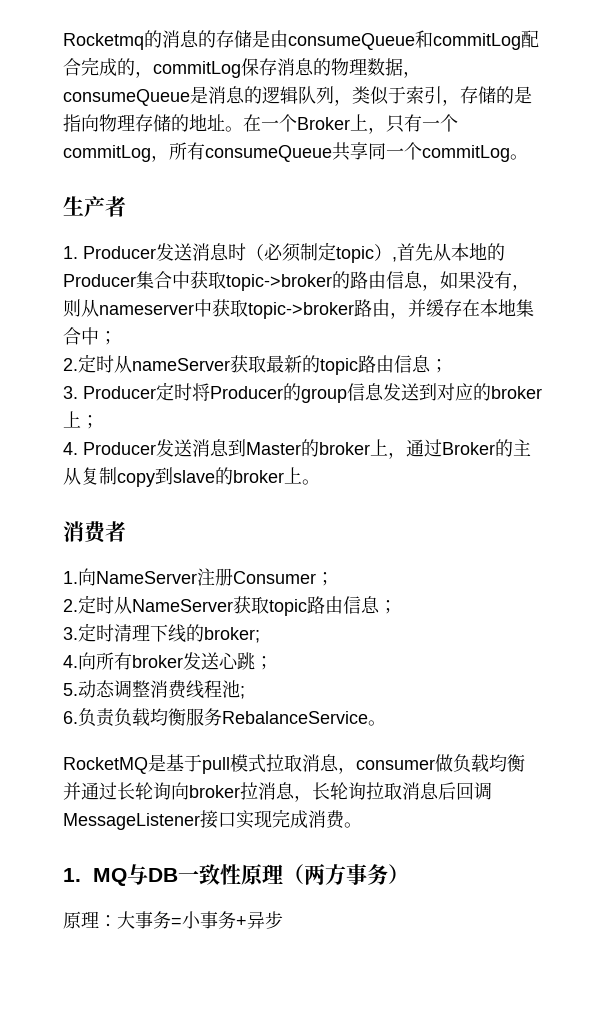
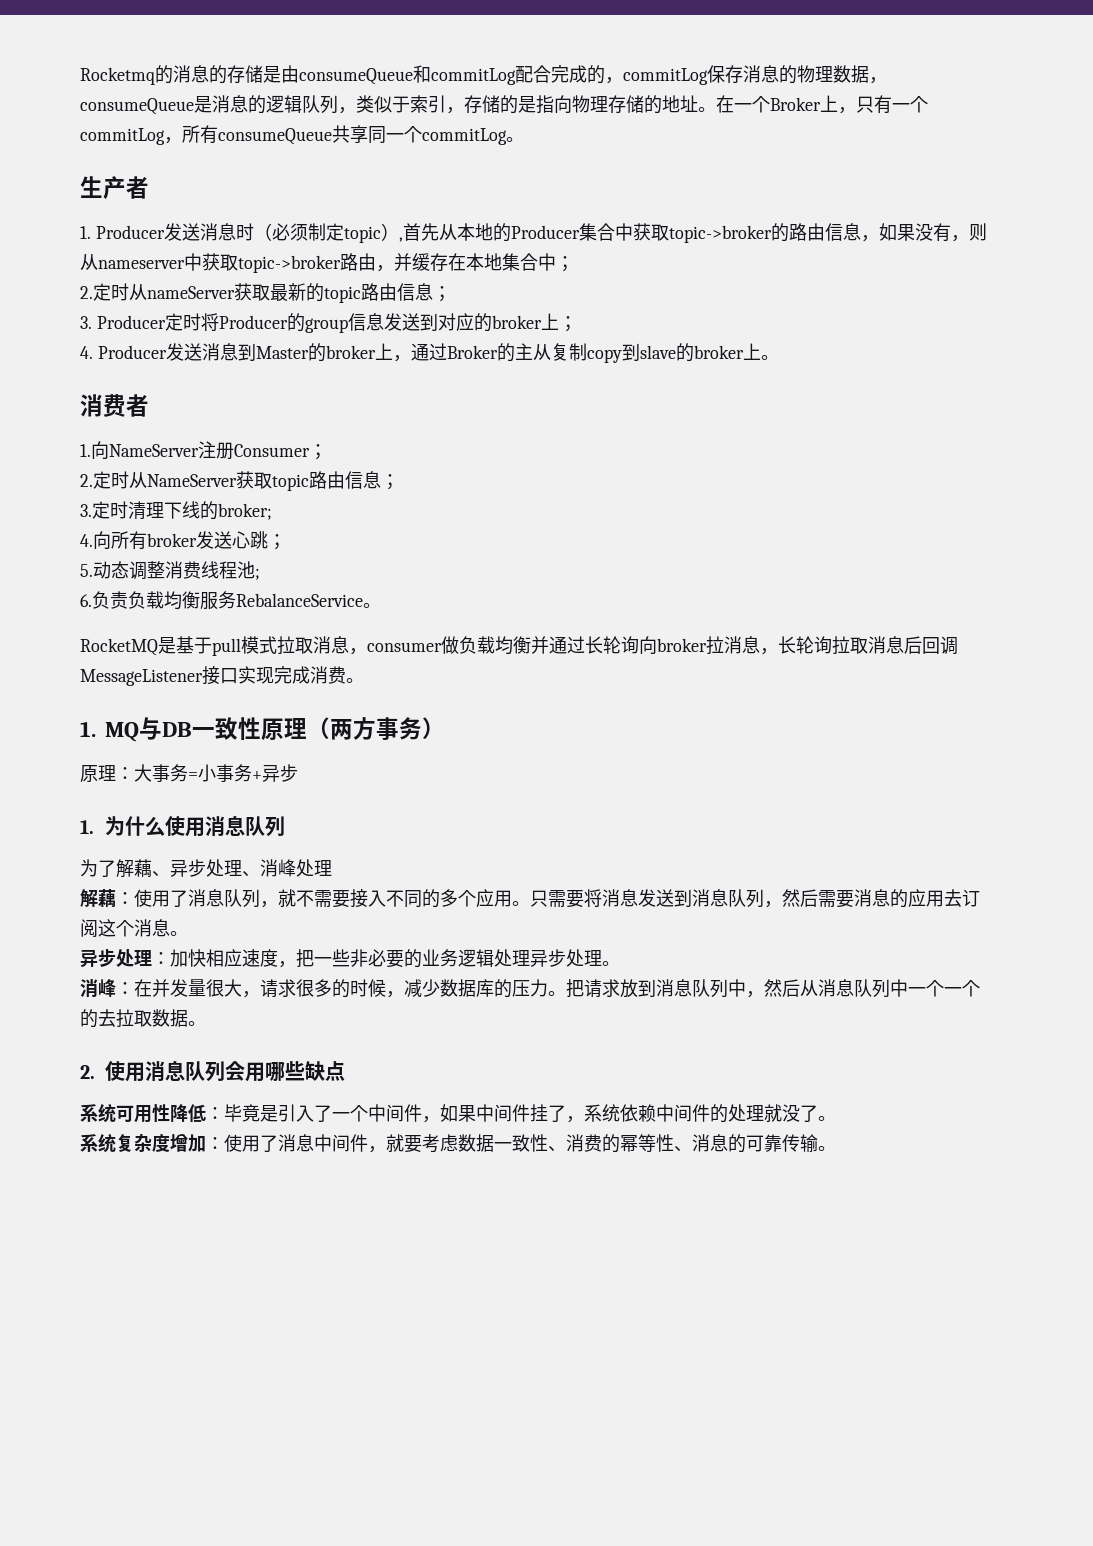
+ 1.为什么使用消息队列
+ 为了解藕、异步处理、消峰处理
+ 解藕：使用了消息队列，就不需要接入不同的多个应用。只需要将消息发送到消息队列，然后需要消息的应用去订阅这个消息。
+ 异步处理：加快相应速度，把一些非必要的业务逻辑处理异步处理。
+ 消峰：在并发量很大，请求很多的时候，减少数据库的压力。把请求放到消息队列中，然后从消息队列中一个一个的去拉取数据。
+ 2.使用消息队列会用哪些缺点
+ 系统可用性降低：毕竟是引入了一个中间件，如果中间件挂了，系统依赖中间件的处理就没了。
+ 系统复杂度增加：使用了消息中间件，就要考虑数据一致性、消费的幂等性、消息的可靠传输。

